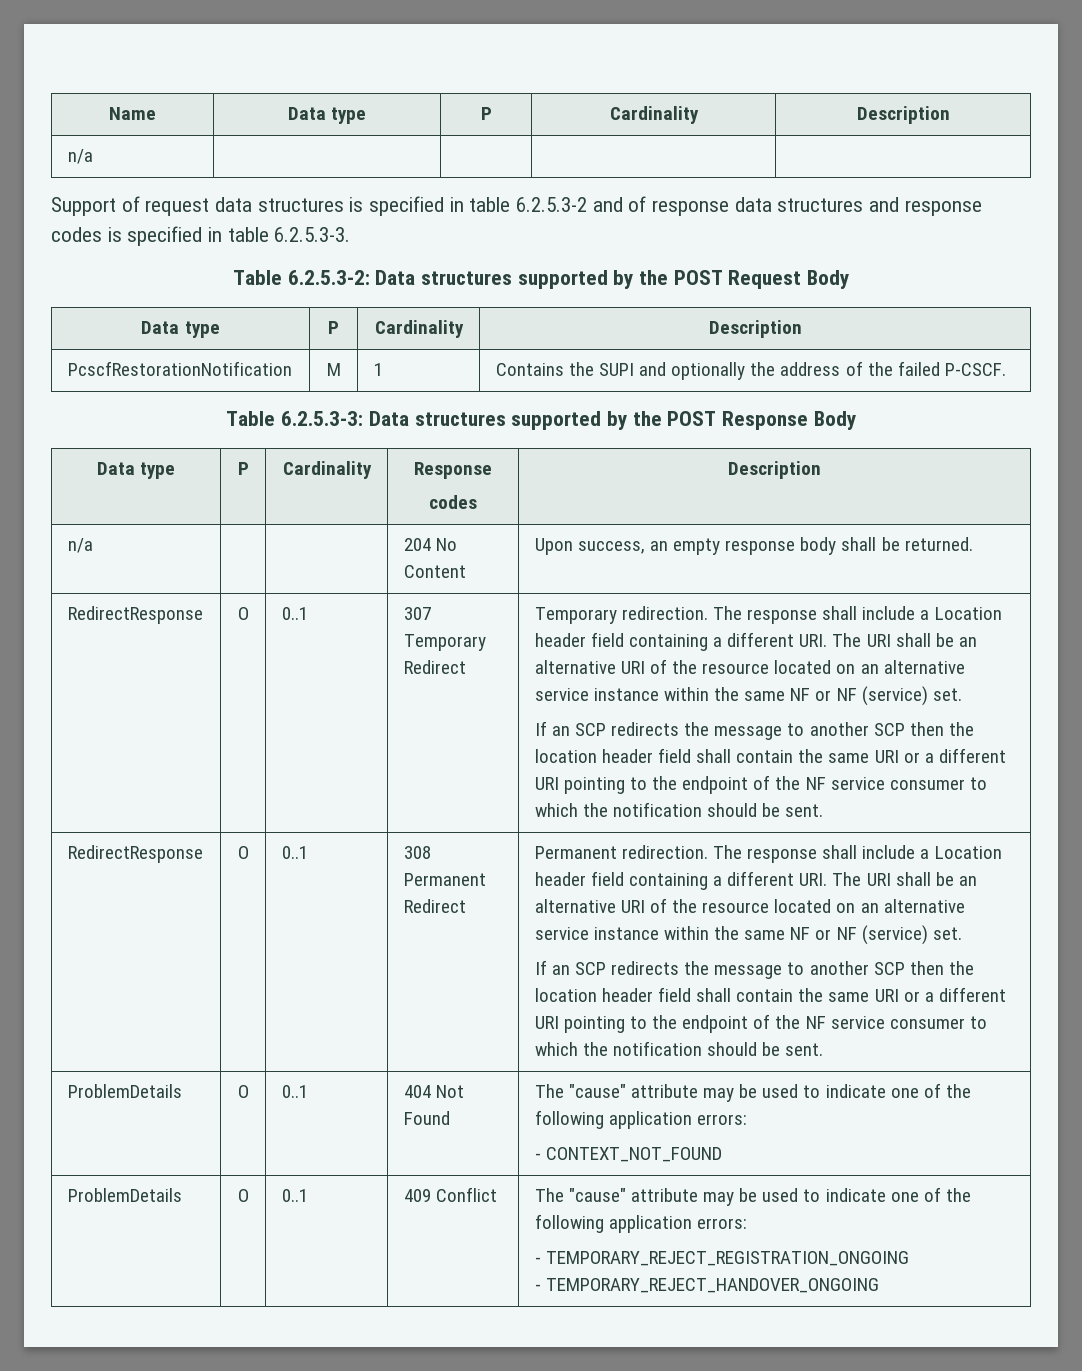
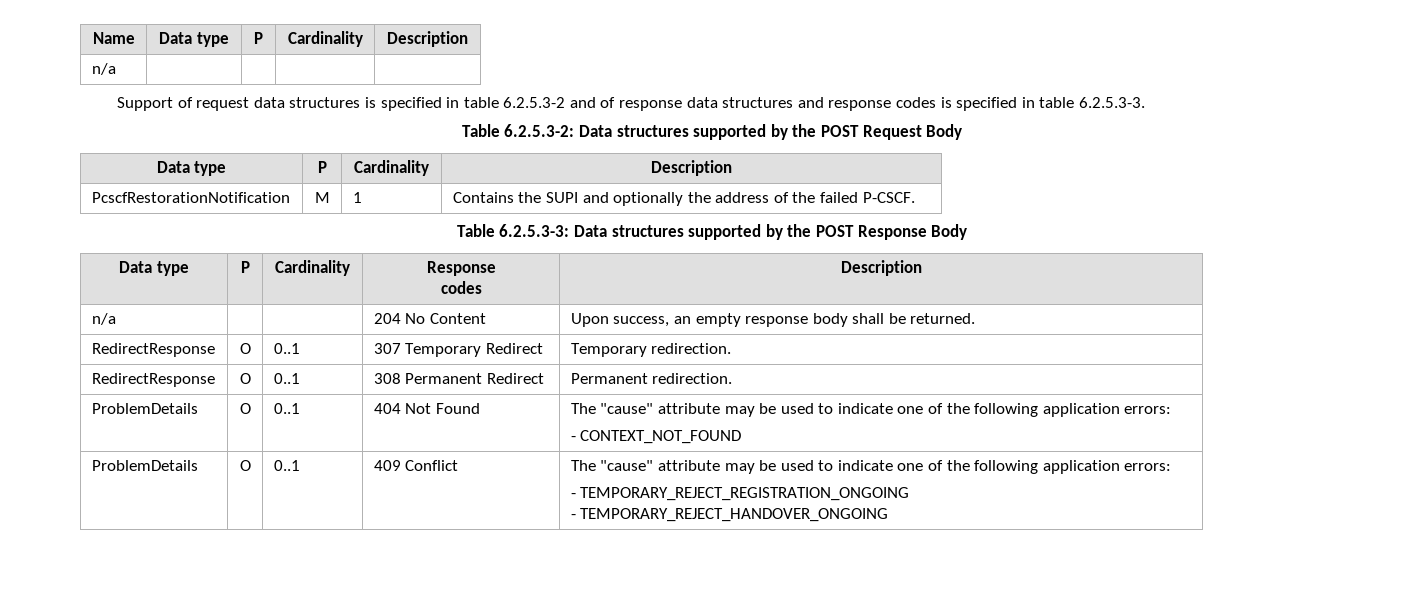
- Temporary redirection. The response shall include a Location header field containing a different URI. The URI shall be an alternative URI of the resource located on an alternative service instance within the same NF or NF (service) set.
- If an SCP redirects the message to another SCP then the location header field shall contain the same URI or a different URI pointing to the endpoint of the NF service consumer to which the notification should be sent.
+ Temporary redirection.
- Permanent redirection. The response shall include a Location header field containing a different URI. The URI shall be an alternative URI of the resource located on an alternative service instance within the same NF or NF (service) set.
- If an SCP redirects the message to another SCP then the location header field shall contain the same URI or a different URI pointing to the endpoint of the NF service consumer to which the notification should be sent.
+ Permanent redirection.

